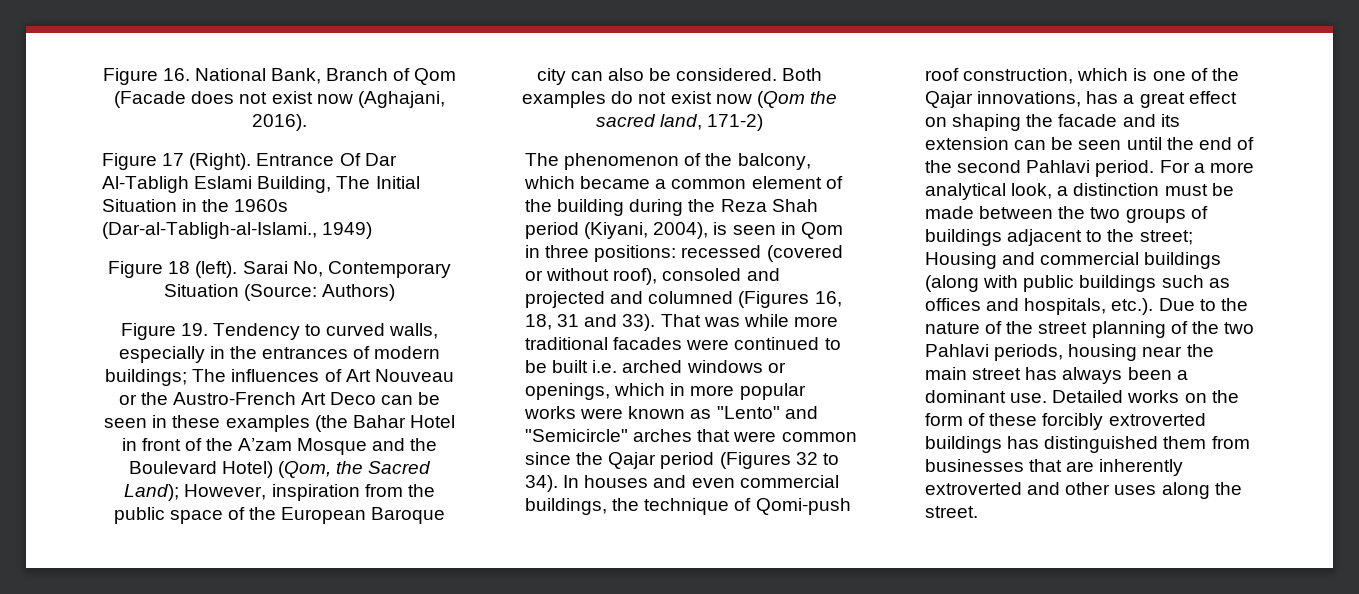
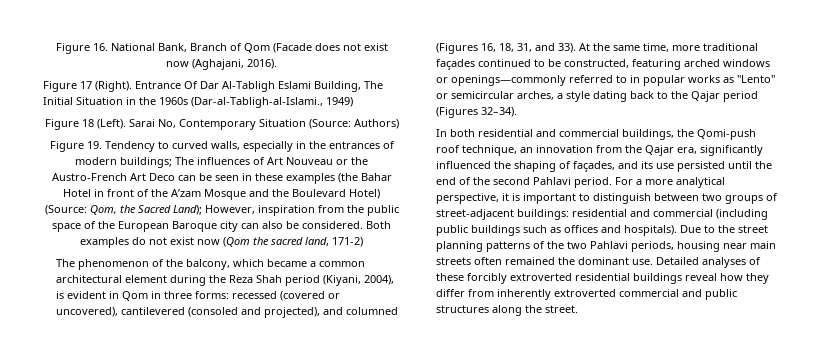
- Figure 18 (left).
+ Figure 18 (Left).
- Figure 19. Tendency to curved walls, especially in the entrances of modern buildings; The influences of Art Nouveau or the Austro-French Art Deco can be seen in these examples (the Bahar Hotel in front of the A’zam Mosque and the Boulevard Hotel) (Qom, the Sacred Land); However, inspiration from the public space of the European Baroque city can also be considered.
+ Figure 19. Tendency to curved walls, especially in the entrances of modern buildings; The influences of Art Nouveau or the Austro-French Art Deco can be seen in these examples (the Bahar Hotel in front of the A’zam Mosque and the Boulevard Hotel) (Source: Qom, the Sacred Land); However, inspiration from the public space of the European Baroque city can also be considered.
- The phenomenon of the balcony, which became a common element of the building during the Reza Shah period (Kiyani, 2004), is seen in Qom in three positions: recessed (covered or without roof), consoled and projected and columned (Figures 16, 18, 31 and 33).
+ The phenomenon of the balcony, which became a common architectural element during the Reza Shah period (Kiyani, 2004), is evident in Qom in three forms: recessed (covered or uncovered), cantilevered (consoled and projected), and columned (Figures 16, 18, 31, and 33).
- That was while more traditional facades were continued to be built i.e. arched windows or openings, which in more popular works were known as "Lento" and "Semicircle" arches that were common since the Qajar period (Figures 32 to 34). In houses and even commercial buildings, the technique of Qomi-push roof construction, which is one of the Qajar innovations, has a great effect on shaping the facade and its extension can be seen until the end of the second Pahlavi period.
+ At the same time, more traditional façades continued to be constructed, featuring arched windows or openings—commonly referred to in popular works as "Lento" or semicircular arches, a style dating back to the Qajar period (Figures 32–34).
+ In both residential and commercial buildings, the Qomi-push roof technique, an innovation from the Qajar era, significantly influenced the shaping of façades, and its use persisted until the end of the second Pahlavi period.
- For a more analytical look, a distinction must be made between the two groups of buildings adjacent to the street; Housing and commercial buildings (along with public buildings such as offices and hospitals, etc.). Due to the nature of the street planning of the two Pahlavi periods, housing near the main street has always been a dominant use. Detailed works on the form of these forcibly extroverted buildings has distinguished them from businesses that are inherently extroverted and other uses along the street.
+ For a more analytical perspective, it is important to distinguish between two groups of street-adjacent buildings: residential and commercial (including public buildings such as offices and hospitals). Due to the street planning patterns of the two Pahlavi periods, housing near main streets often remained the dominant use. Detailed analyses of these forcibly extroverted residential buildings reveal how they differ from inherently extroverted commercial and public structures along the street.

